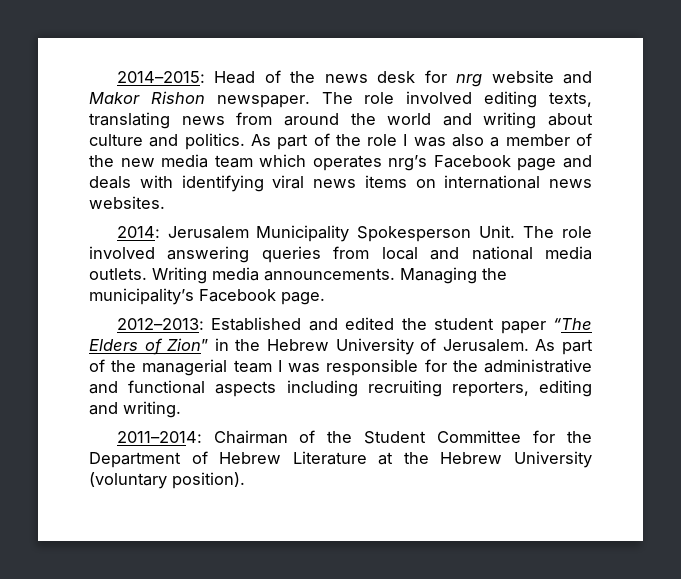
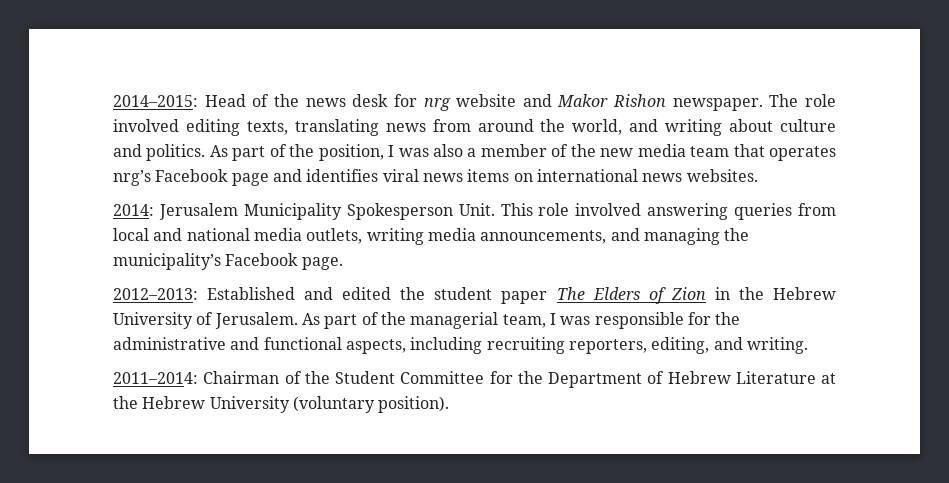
- The role involved editing texts, translating news from around the world and writing about culture and politics.
+ The role involved editing texts, translating news from around the world, and writing about culture and politics.
- As part of the role I was also a member of the new media team which operates nrg’s Facebook page and deals with identifying viral news items on international news websites.
+ As part of the position, I was also a member of the new media team that operates nrg’s Facebook page and identifies viral news items on international news websites.
- The role involved answering queries from local and national media outlets. Writing media announcements. Managing the municipality’s Facebook page.
+ This role involved answering queries from local and national media outlets, writing media announcements, and managing the municipality’s Facebook page.
- 2012–2013: Established and edited the student paper “The Elders of Zion” in the Hebrew University of Jerusalem.
+ 2012–2013: Established and edited the student paper The Elders of Zion in the Hebrew University of Jerusalem.
- As part of the managerial team I was responsible for the administrative and functional aspects including recruiting reporters, editing and writing.
+ As part of the managerial team, I was responsible for the administrative and functional aspects, including recruiting reporters, editing, and writing.

